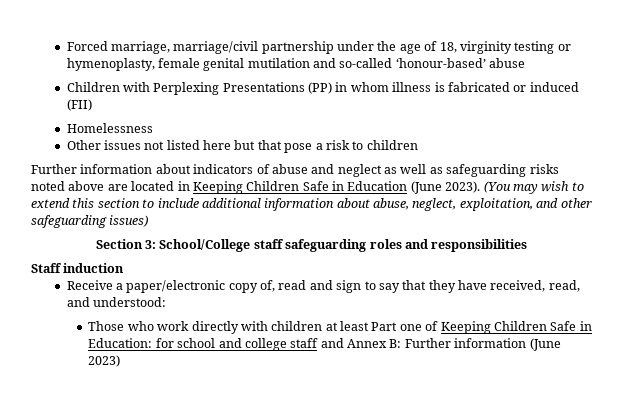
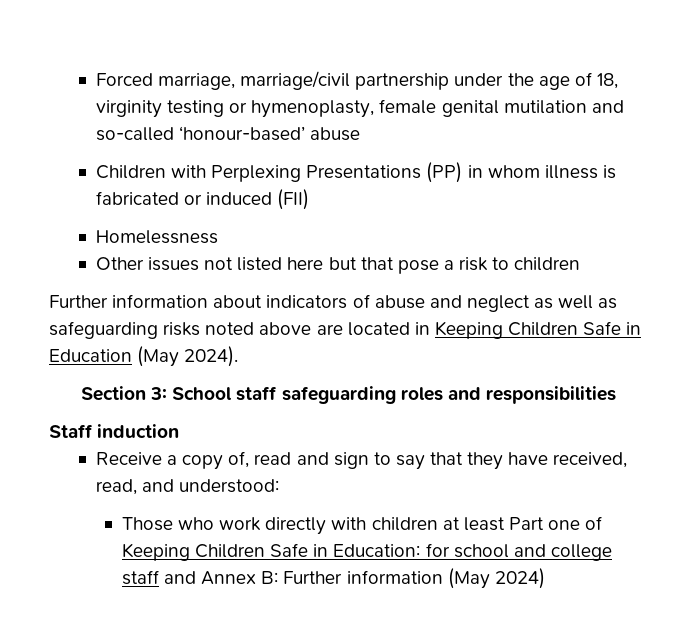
- Further information about indicators of abuse and neglect as well as safeguarding risks noted above are located in Keeping Children Safe in Education (June 2023). (You may wish to extend this section to include additional information about abuse, neglect, exploitation, and other safeguarding issues)
+ Further information about indicators of abuse and neglect as well as safeguarding risks noted above are located in Keeping Children Safe in Education (May 2024).
- Section 3: School/College staff safeguarding roles and responsibilities
+ Section 3: School staff safeguarding roles and responsibilities
- Receive a paper/electronic copy of, read and sign to say that they have received, read, and understood:
+ Receive a copy of, read and sign to say that they have received, read, and understood:
- Those who work directly with children at least Part one of Keeping Children Safe in Education: for school and college staff and Annex B: Further information (June 2023)
+ Those who work directly with children at least Part one of Keeping Children Safe in Education: for school and college staff and Annex B: Further information (May 2024)

